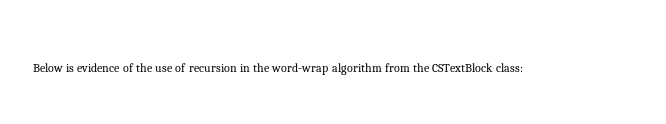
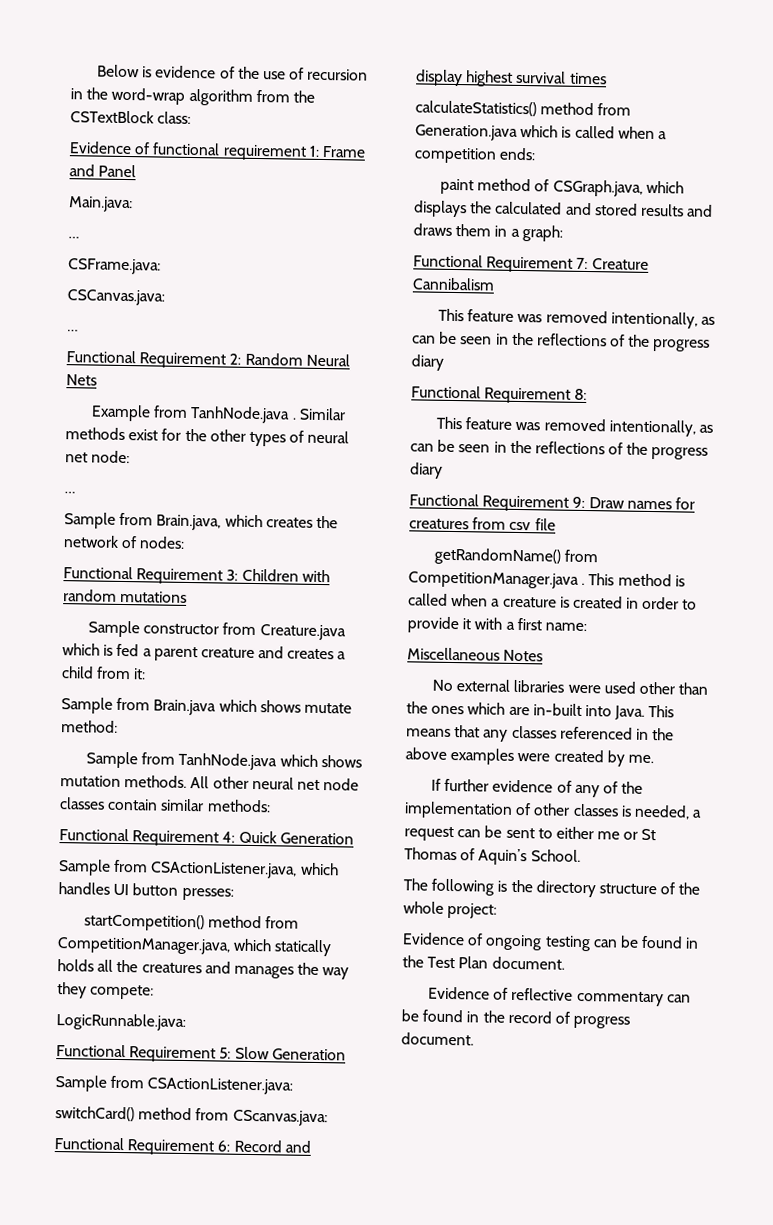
+ Evidence of functional requirement 1: Frame and Panel
+ Main.java:
+ …
+ CSFrame.java:
+ CSCanvas.java:
+ …
+ Functional Requirement 2: Random Neural Nets
+ Example from TanhNode.java . Similar methods exist for the other types of neural net node:
+ …
+ Sample from Brain.java, which creates the network of nodes:
+ Functional Requirement 3: Children with random mutations
+ Sample constructor from Creature.java which is fed a parent creature and creates a child from it:
+ Sample from Brain.java which shows mutate method:
+ Sample from TanhNode.java which shows mutation methods. All other neural net node classes contain similar methods:
+ Functional Requirement 4: Quick Generation
+ Sample from CSActionListener.java, which handles UI button presses:
+ startCompetition() method from CompetitionManager.java, which statically holds all the creatures and manages the way they compete:
+ LogicRunnable.java:
+ Functional Requirement 5: Slow Generation
+ Sample from CSActionListener.java:
+ switchCard() method from CScanvas.java:
+ Functional Requirement 6: Record and display highest survival times
+ calculateStatistics() method from Generation.java which is called when a competition ends:
+ paint method of CSGraph.java, which displays the calculated and stored results and draws them in a graph:
+ Functional Requirement 7: Creature Cannibalism
+ This feature was removed intentionally, as can be seen in the reflections of the progress diary
+ Functional Requirement 8:
+ This feature was removed intentionally, as can be seen in the reflections of the progress diary
+ Functional Requirement 9: Draw names for creatures from csv file
+ getRandomName() from CompetitionManager.java . This method is called when a creature is created in order to provide it with a first name:
+ Miscellaneous Notes
+ No external libraries were used other than the ones which are in-built into Java. This means that any classes referenced in the above examples were created by me.
+ If further evidence of any of the implementation of other classes is needed, a request can be sent to either me or St Thomas of Aquin’s School.
+ The following is the directory structure of the whole project:
+ Evidence of ongoing testing can be found in the Test Plan document.
+ Evidence of reflective commentary can be found in the record of progress document.

